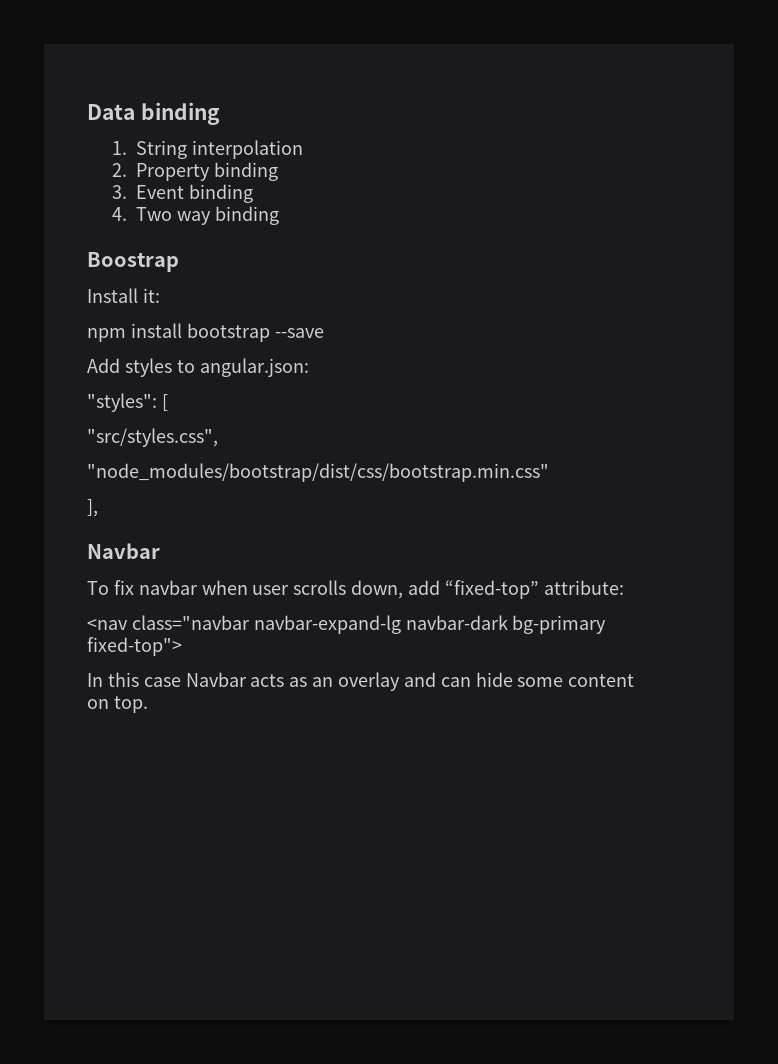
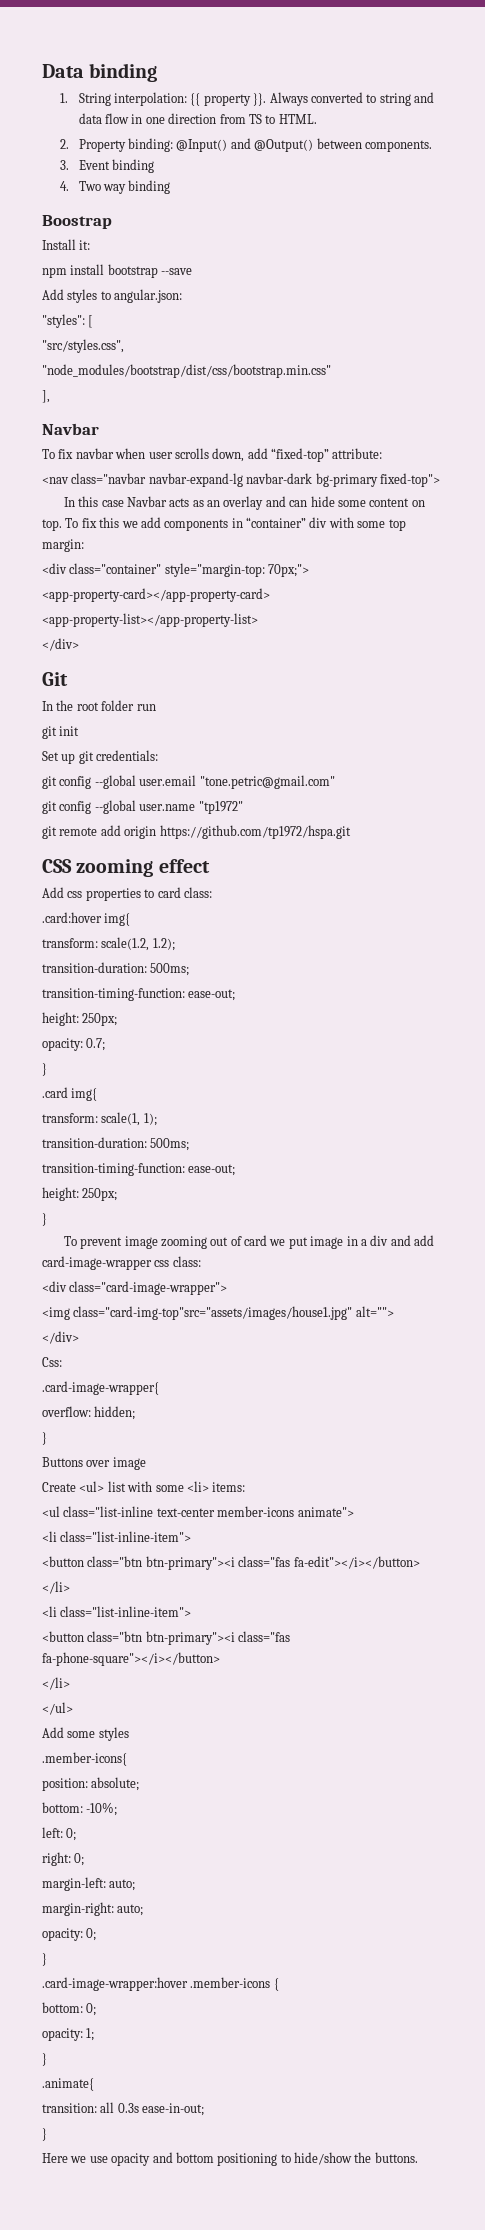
- 1. String interpolation
- 2. Property binding
+ 1. String interpolation: {{ property }}. Always converted to string and data flow in one direction from TS to HTML.
+ 2. Property binding: @Input() and @Output() between components.
+ To fix this we add components in “container” div with some top margin:
+ <div class="container" style="margin-top: 70px;">
+ <app-property-card></app-property-card>
+ <app-property-list></app-property-list>
+ </div>
+ Git
+ In the root folder run
+ git init
+ Set up git credentials:
+ git config --global user.email "tone.petric@gmail.com"
+ git config --global user.name "tp1972"
+ git remote add origin https://github.com/tp1972/hspa.git
+ CSS zooming effect
+ Add css properties to card class:
+ .card:hover img{
+ transform: scale(1.2, 1.2);
+ transition-duration: 500ms;
+ transition-timing-function: ease-out;
+ height: 250px;
+ opacity: 0.7;
+ }
+ .card img{
+ transform: scale(1, 1);
+ transition-duration: 500ms;
+ transition-timing-function: ease-out;
+ height: 250px;
+ }
+ To prevent image zooming out of card we put image in a div and add card-image-wrapper css class:
+ <div class="card-image-wrapper">
+ <img class="card-img-top"src="assets/images/house1.jpg" alt="">
+ </div>
+ Css:
+ .card-image-wrapper{
+ overflow: hidden;
+ }
+ Buttons over image
+ Create <ul> list with some <li> items:
+ <ul class="list-inline text-center member-icons animate">
+ <li class="list-inline-item">
+ <button class="btn btn-primary"><i class="fas fa-edit"></i></button>
+ </li>
+ <li class="list-inline-item">
+ <button class="btn btn-primary"><i class="fas fa-phone-square"></i></button>
+ </li>
+ </ul>
+ Add some styles
+ .member-icons{
+ position: absolute;
+ bottom: -10%;
+ left: 0;
+ right: 0;
+ margin-left: auto;
+ margin-right: auto;
+ opacity: 0;
+ }
+ .card-image-wrapper:hover .member-icons {
+ bottom: 0;
+ opacity: 1;
+ }
+ .animate{
+ transition: all 0.3s ease-in-out;
+ }
+ Here we use opacity and bottom positioning to hide/show the buttons.

